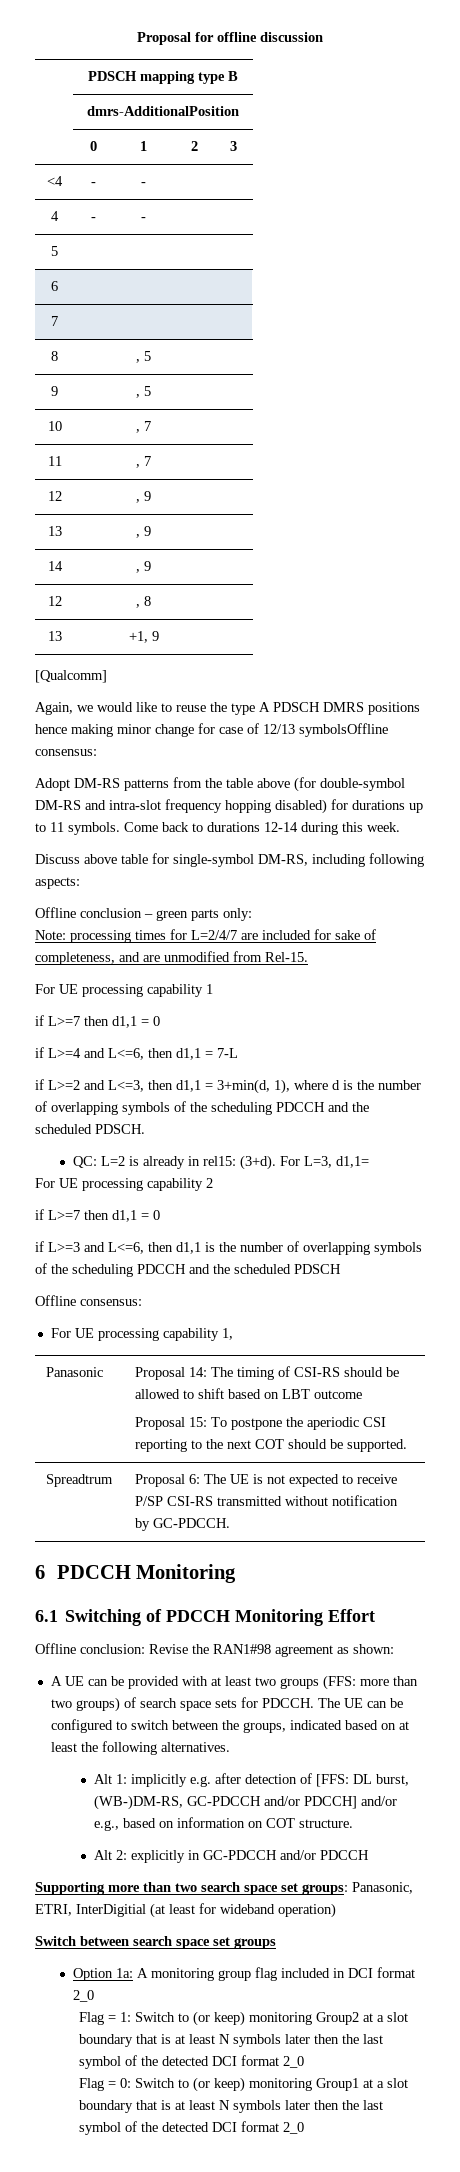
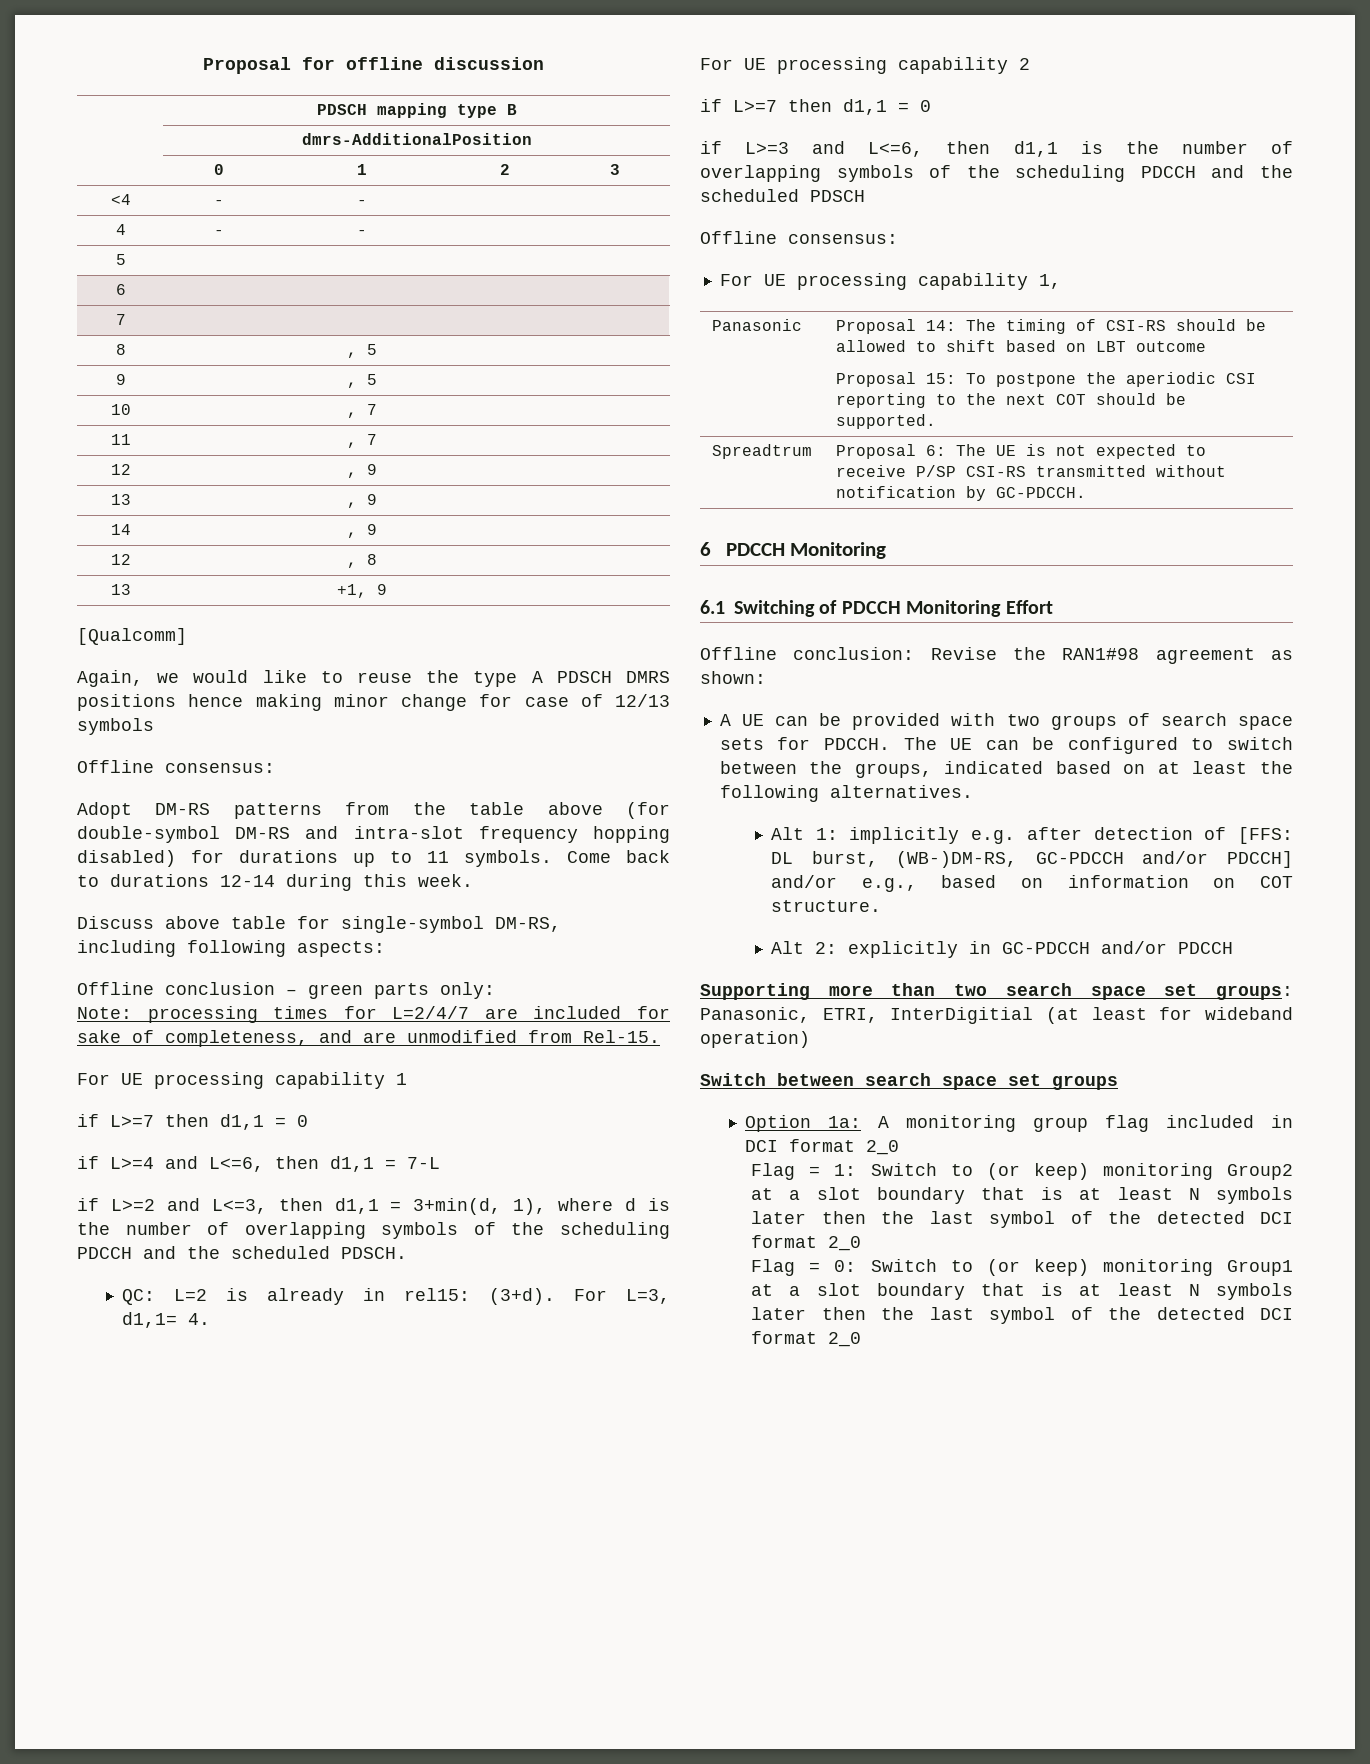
- Again, we would like to reuse the type A PDSCH DMRS positions hence making minor change for case of 12/13 symbolsOffline consensus:
+ Again, we would like to reuse the type A PDSCH DMRS positions hence making minor change for case of 12/13 symbols
+ Offline consensus:
- For L=3, d1,1=
+ For L=3, d1,1= 4.
- A UE can be provided with at least two groups (FFS: more than two groups) of search space sets for PDCCH.
+ A UE can be provided with two groups of search space sets for PDCCH.

